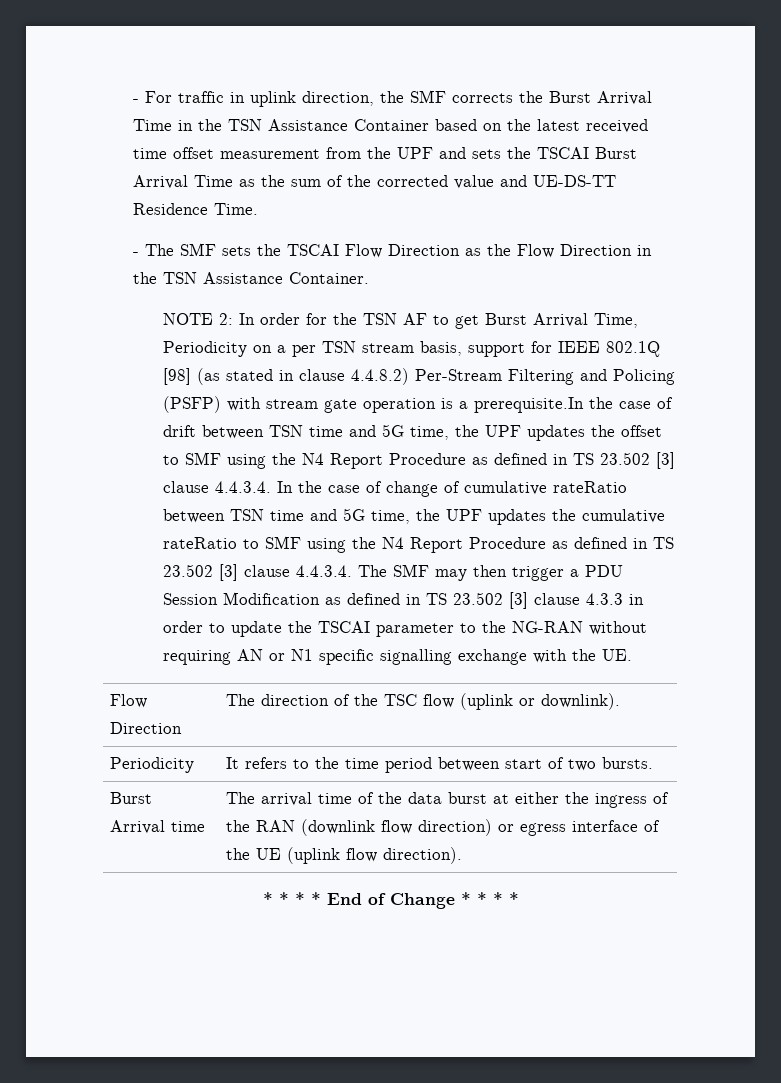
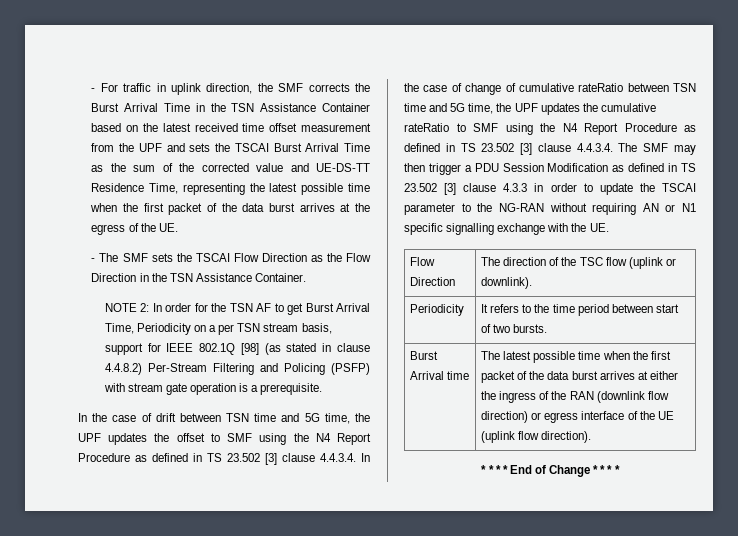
- - For traffic in uplink direction, the SMF corrects the Burst Arrival Time in the TSN Assistance Container based on the latest received time offset measurement from the UPF and sets the TSCAI Burst Arrival Time as the sum of the corrected value and UE-DS-TT Residence Time.
+ - For traffic in uplink direction, the SMF corrects the Burst Arrival Time in the TSN Assistance Container based on the latest received time offset measurement from the UPF and sets the TSCAI Burst Arrival Time as the sum of the corrected value and UE-DS-TT Residence Time, representing the latest possible time when the first packet of the data burst arrives at the egress of the UE.
- In order for the TSN AF to get Burst Arrival Time, Periodicity on a per TSN stream basis, support for IEEE 802.1Q [98] (as stated in clause 4.4.8.2) Per-Stream Filtering and Policing (PSFP) with stream gate operation is a prerequisite.In the case of drift between TSN time and 5G time, the UPF updates the offset to SMF using the N4 Report Procedure as defined in TS 23.502 [3] clause 4.4.3.4. In the case of change of cumulative rateRatio between TSN time and 5G time, the UPF updates the cumulative rateRatio to SMF using the N4 Report Procedure as defined in TS 23.502 [3] clause 4.4.3.4. The SMF may then trigger a PDU Session Modification as defined in TS 23.502 [3] clause 4.3.3 in order to update the TSCAI parameter to the NG-RAN without requiring AN or N1 specific signalling exchange with the UE.
+ In order for the TSN AF to get Burst Arrival Time, Periodicity on a per TSN stream basis, support for IEEE 802.1Q [98] (as stated in clause 4.4.8.2) Per-Stream Filtering and Policing (PSFP) with stream gate operation is a prerequisite.
+ In the case of drift between TSN time and 5G time, the UPF updates the offset to SMF using the N4 Report Procedure as defined in TS 23.502 [3] clause 4.4.3.4. In the case of change of cumulative rateRatio between TSN time and 5G time, the UPF updates the cumulative rateRatio to SMF using the N4 Report Procedure as defined in TS 23.502 [3] clause 4.4.3.4. The SMF may then trigger a PDU Session Modification as defined in TS 23.502 [3] clause 4.3.3 in order to update the TSCAI parameter to the NG-RAN without requiring AN or N1 specific signalling exchange with the UE.
- Burst Arrival time | The arrival time of the data burst at either the ingress of the RAN (downlink flow direction) or egress interface of the UE (uplink flow direction).
+ Burst Arrival time | The latest possible time when the first packet of the data burst arrives at either the ingress of the RAN (downlink flow direction) or egress interface of the UE (uplink flow direction).

